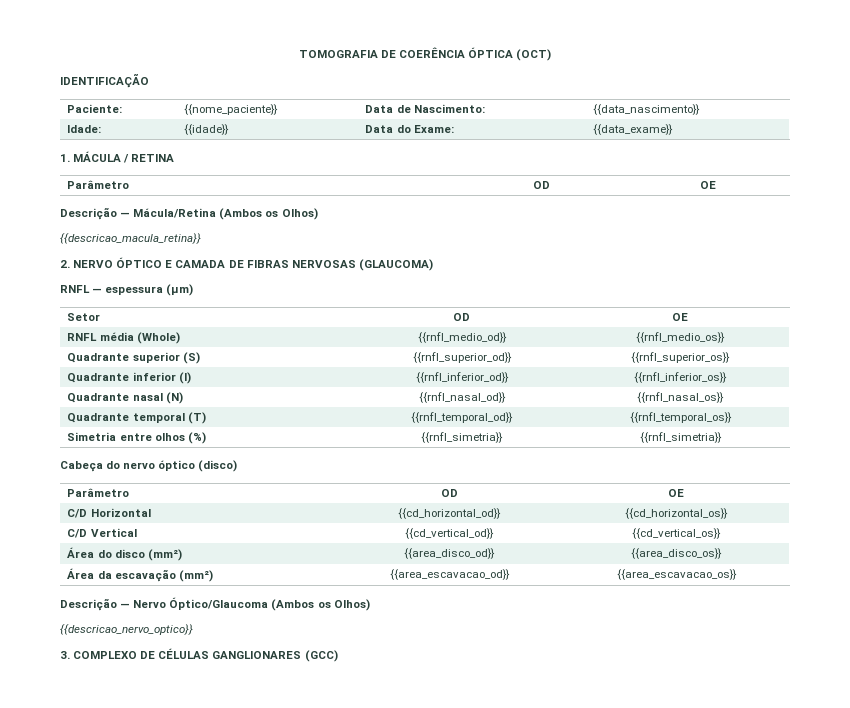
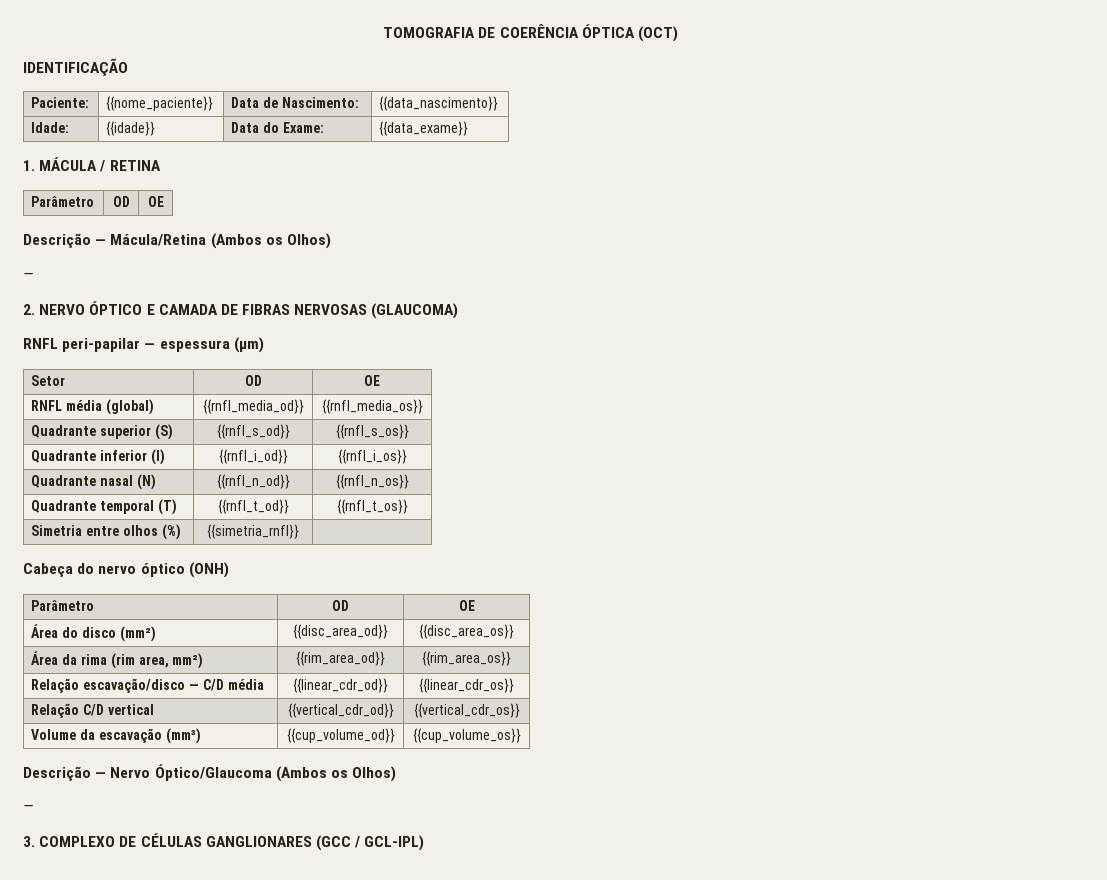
  Descrição — Mácula/Retina (Ambos os Olhos)
- {{descricao_macula_retina}}
+ —
- RNFL — espessura (µm)
+ RNFL peri-papilar — espessura (µm)
- RNFL média (Whole) | {{rnfl_medio_od}} | {{rnfl_medio_os}}
+ RNFL média (global) | {{rnfl_media_od}} | {{rnfl_media_os}}
- Quadrante superior (S) | {{rnfl_superior_od}} | {{rnfl_superior_os}}
+ Quadrante superior (S) | {{rnfl_s_od}} | {{rnfl_s_os}}
- Quadrante inferior (I) | {{rnfl_inferior_od}} | {{rnfl_inferior_os}}
+ Quadrante inferior (I) | {{rnfl_i_od}} | {{rnfl_i_os}}
- Quadrante nasal (N) | {{rnfl_nasal_od}} | {{rnfl_nasal_os}}
+ Quadrante nasal (N) | {{rnfl_n_od}} | {{rnfl_n_os}}
- Quadrante temporal (T) | {{rnfl_temporal_od}} | {{rnfl_temporal_os}}
+ Quadrante temporal (T) | {{rnfl_t_od}} | {{rnfl_t_os}}
- Simetria entre olhos (%) | {{rnfl_simetria}} | {{rnfl_simetria}}
+ Simetria entre olhos (%) | {{simetria_rnfl}} |
- Cabeça do nervo óptico (disco)
+ Cabeça do nervo óptico (ONH)
  Parâmetro | OD | OE
- C/D Horizontal | {{cd_horizontal_od}} | {{cd_horizontal_os}}
- C/D Vertical | {{cd_vertical_od}} | {{cd_vertical_os}}
- Área do disco (mm²) | {{area_disco_od}} | {{area_disco_os}}
+ Área do disco (mm²) | {{disc_area_od}} | {{disc_area_os}}
- Área da escavação (mm²) | {{area_escavacao_od}} | {{area_escavacao_os}}
+ Área da rima (rim area, mm²) | {{rim_area_od}} | {{rim_area_os}}
+ Relação escavação/disco — C/D média | {{linear_cdr_od}} | {{linear_cdr_os}}
+ Relação C/D vertical | {{vertical_cdr_od}} | {{vertical_cdr_os}}
+ Volume da escavação (mm³) | {{cup_volume_od}} | {{cup_volume_os}}
  Descrição — Nervo Óptico/Glaucoma (Ambos os Olhos)
- {{descricao_nervo_optico}}
+ —
- 3. COMPLEXO DE CÉLULAS GANGLIONARES (GCC)
+ 3. COMPLEXO DE CÉLULAS GANGLIONARES (GCC / GCL-IPL)

